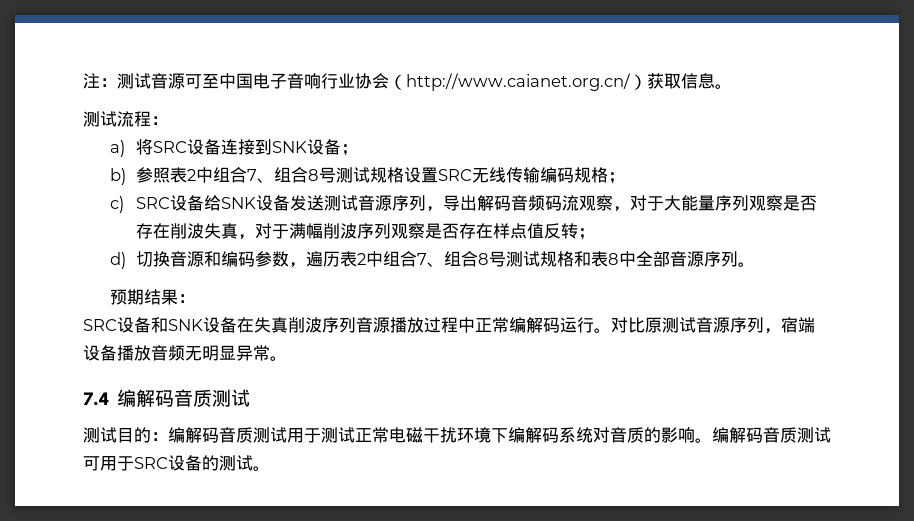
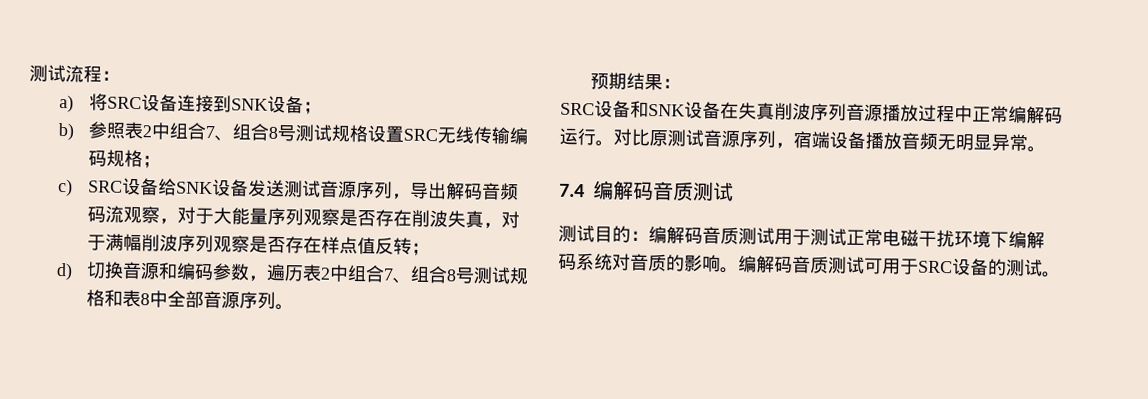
- 注：测试音源可至中国电子音响行业协会（http://www.caianet.org.cn/）获取信息。

